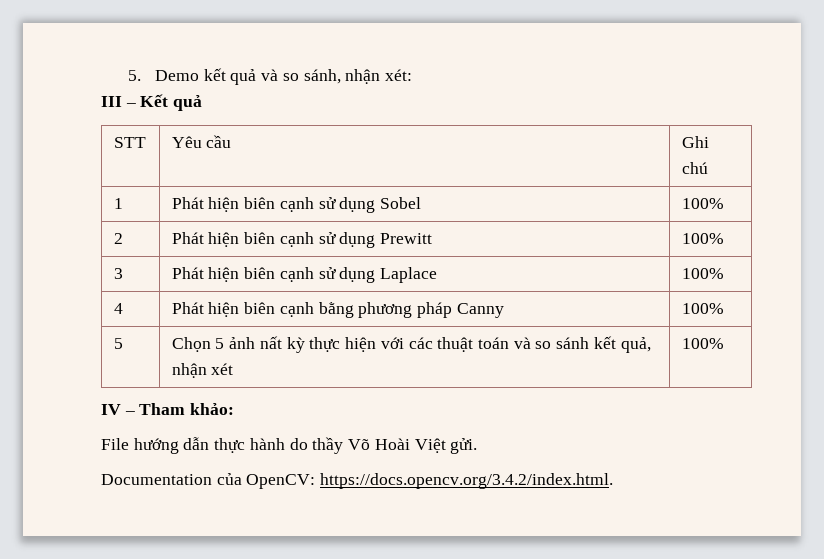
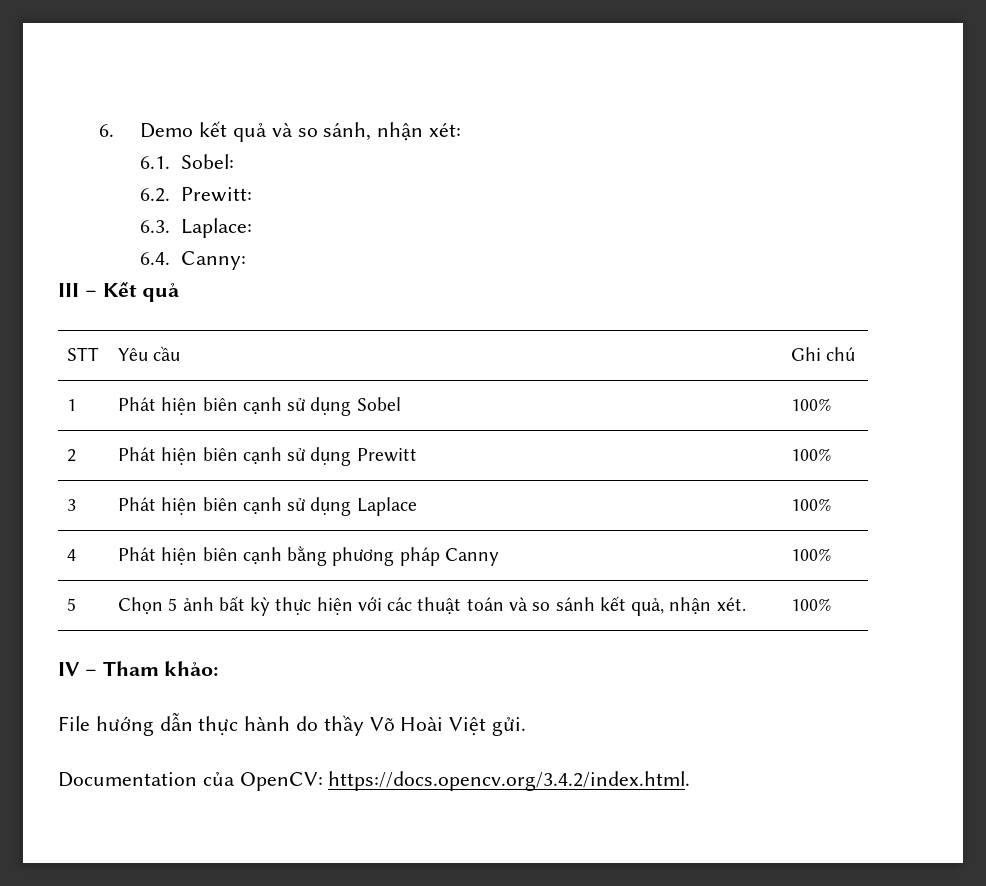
- 5. Demo kết quả và so sánh, nhận xét:
+ 6. Demo kết quả và so sánh, nhận xét:
+ 6.1. Sobel:
+ 6.2. Prewitt:
+ 6.3. Laplace:
+ 6.4. Canny:
- 5 | Chọn 5 ảnh nất kỳ thực hiện với các thuật toán và so sánh kết quả, nhận xét | 100%
+ 5 | Chọn 5 ảnh bất kỳ thực hiện với các thuật toán và so sánh kết quả, nhận xét. | 100%

